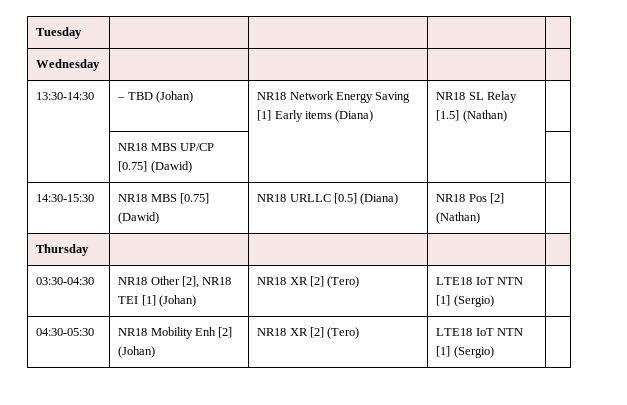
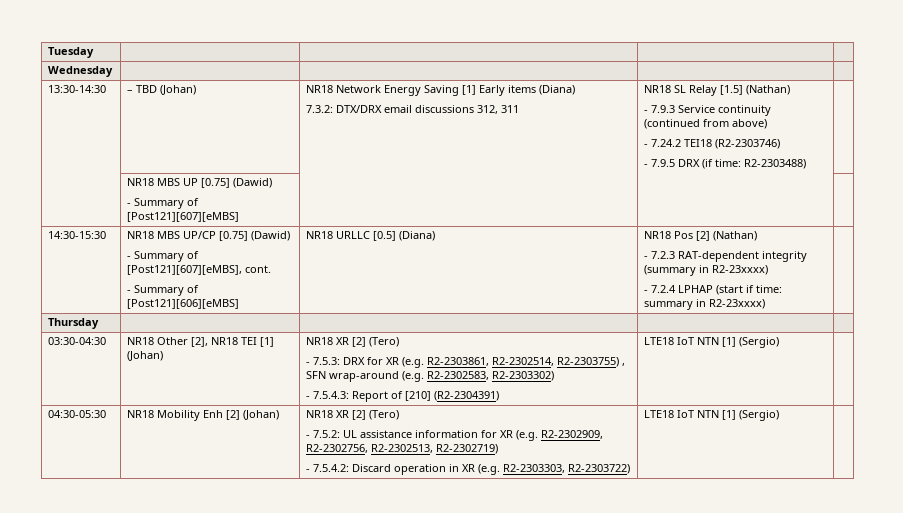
- 13:30-14:30 | – TBD (Johan) | NR18 Network Energy Saving [1] Early items (Diana) | NR18 SL Relay [1.5] (Nathan) |
- | NR18 MBS UP/CP [0.75] (Dawid) | | |
+ 13:30-14:30 | – TBD (Johan) | NR18 Network Energy Saving [1] Early items (Diana)
+ 7.3.2: DTX/DRX email discussions 312, 311 | NR18 SL Relay [1.5] (Nathan)
+ - 7.9.3 Service continuity (continued from above)
+ - 7.24.2 TEI18 (R2-2303746)
+ - 7.9.5 DRX (if time: R2-2303488) |
+ | NR18 MBS UP [0.75] (Dawid)
+ - Summary of [Post121][607][eMBS] | | |
- 14:30-15:30 | NR18 MBS [0.75] (Dawid) | NR18 URLLC [0.5] (Diana) | NR18 Pos [2] (Nathan) |
+ 14:30-15:30 | NR18 MBS UP/CP [0.75] (Dawid)
+ - Summary of [Post121][607][eMBS], cont.
+ - Summary of [Post121][606][eMBS] | NR18 URLLC [0.5] (Diana) | NR18 Pos [2] (Nathan)
+ - 7.2.3 RAT-dependent integrity (summary in R2-23xxxx)
+ - 7.2.4 LPHAP (start if time: summary in R2-23xxxx) |
- 03:30-04:30 | NR18 Other [2], NR18 TEI [1] (Johan) | NR18 XR [2] (Tero) | LTE18 IoT NTN [1] (Sergio) |
+ 03:30-04:30 | NR18 Other [2], NR18 TEI [1] (Johan) | NR18 XR [2] (Tero)
+ - 7.5.3: DRX for XR (e.g. R2-2303861, R2-2302514, R2-2303755) , SFN wrap-around (e.g. R2-2302583, R2-2303302)
+ - 7.5.4.3: Report of [210] (R2-2304391) | LTE18 IoT NTN [1] (Sergio) |
- 04:30-05:30 | NR18 Mobility Enh [2] (Johan) | NR18 XR [2] (Tero) | LTE18 IoT NTN [1] (Sergio) |
+ 04:30-05:30 | NR18 Mobility Enh [2] (Johan) | NR18 XR [2] (Tero)
+ - 7.5.2: UL assistance information for XR (e.g. R2-2302909, R2-2302756, R2-2302513, R2-2302719)
+ - 7.5.4.2: Discard operation in XR (e.g. R2-2303303, R2-2303722) | LTE18 IoT NTN [1] (Sergio) |

